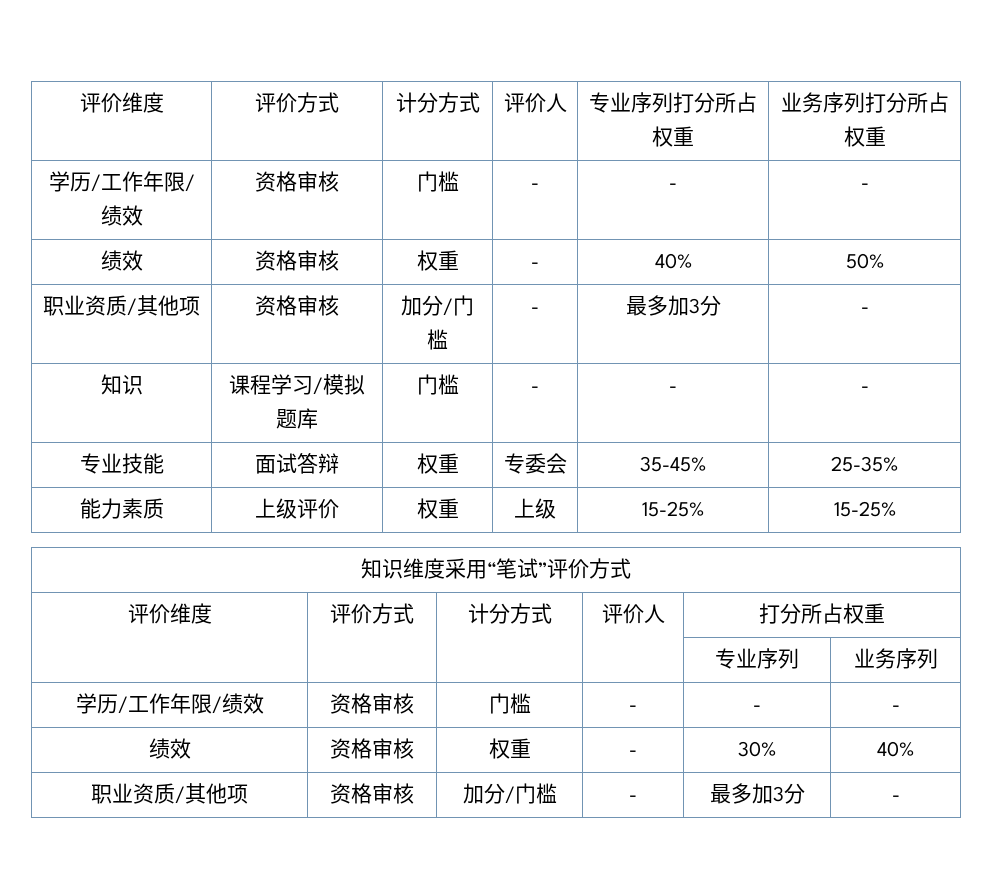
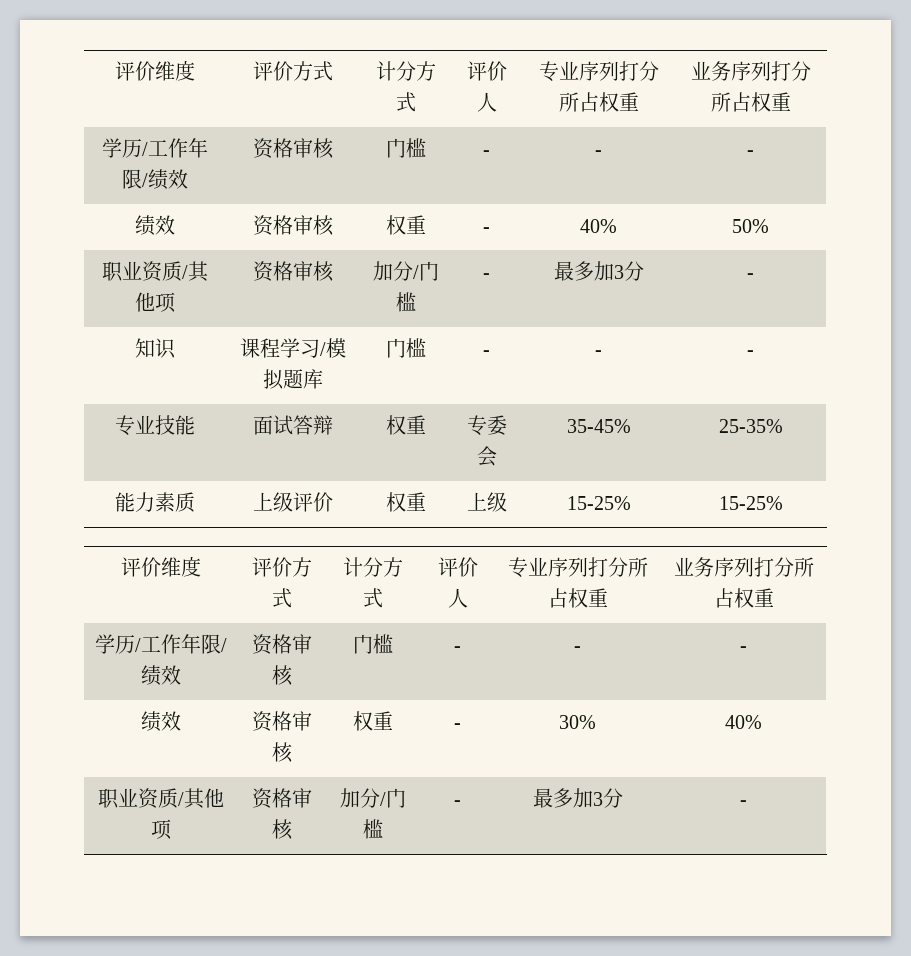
  能力素质 | 上级评价 | 权重 | 上级 | 15-25% | 15-25%
- 知识维度采用“笔试”评价方式
- 评价维度 | 评价方式 | 计分方式 | 评价人 | 打分所占权重
- | | | | 专业序列 | 业务序列
+ 评价维度 | 评价方式 | 计分方式 | 评价人 | 专业序列打分所占权重 | 业务序列打分所占权重

